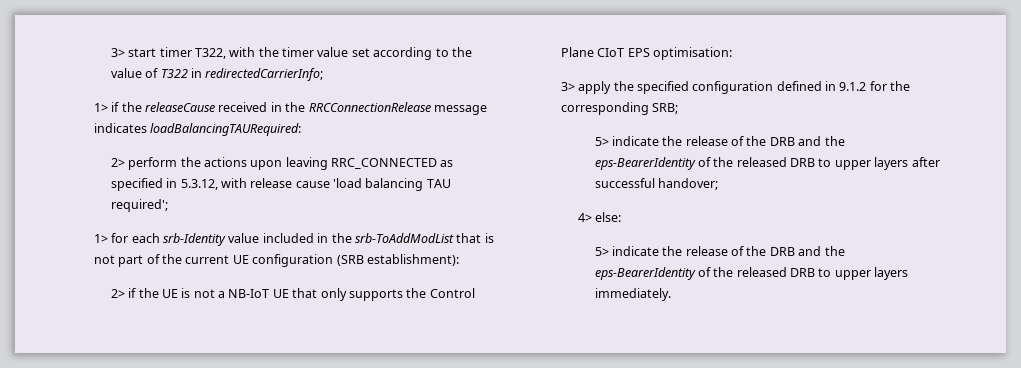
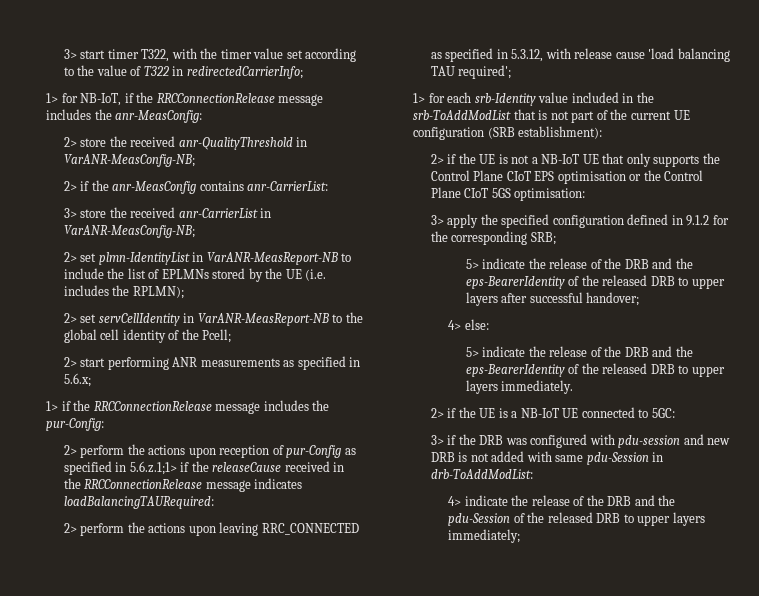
- 1> if the releaseCause received in the RRCConnectionRelease message indicates loadBalancingTAURequired:
+ 1> for NB-IoT, if the RRCConnectionRelease message includes the anr-MeasConfig:
+ 2> store the received anr-QualityThreshold in VarANR-MeasConfig-NB;
+ 2> if the anr-MeasConfig contains anr-CarrierList:
+ 3> store the received anr-CarrierList in VarANR-MeasConfig-NB;
+ 2> set plmn-IdentityList in VarANR-MeasReport-NB to include the list of EPLMNs stored by the UE (i.e. includes the RPLMN);
+ 2> set servCellIdentity in VarANR-MeasReport-NB to the global cell identity of the Pcell;
+ 2> start performing ANR measurements as specified in 5.6.x;
+ 1> if the RRCConnectionRelease message includes the pur-Config:
+ 2> perform the actions upon reception of pur-Config as specified in 5.6.z.1;1> if the releaseCause received in the RRCConnectionRelease message indicates loadBalancingTAURequired:
- 2> if the UE is not a NB-IoT UE that only supports the Control Plane CIoT EPS optimisation:
+ 2> if the UE is not a NB-IoT UE that only supports the Control Plane CIoT EPS optimisation or the Control Plane CIoT 5GS optimisation:
+ 2> if the UE is a NB-IoT UE connected to 5GC:
+ 3> if the DRB was configured with pdu-session and new DRB is not added with same pdu-Session in drb-ToAddModList:
+ 4> indicate the release of the DRB and the pdu-Session of the released DRB to upper layers immediately;

